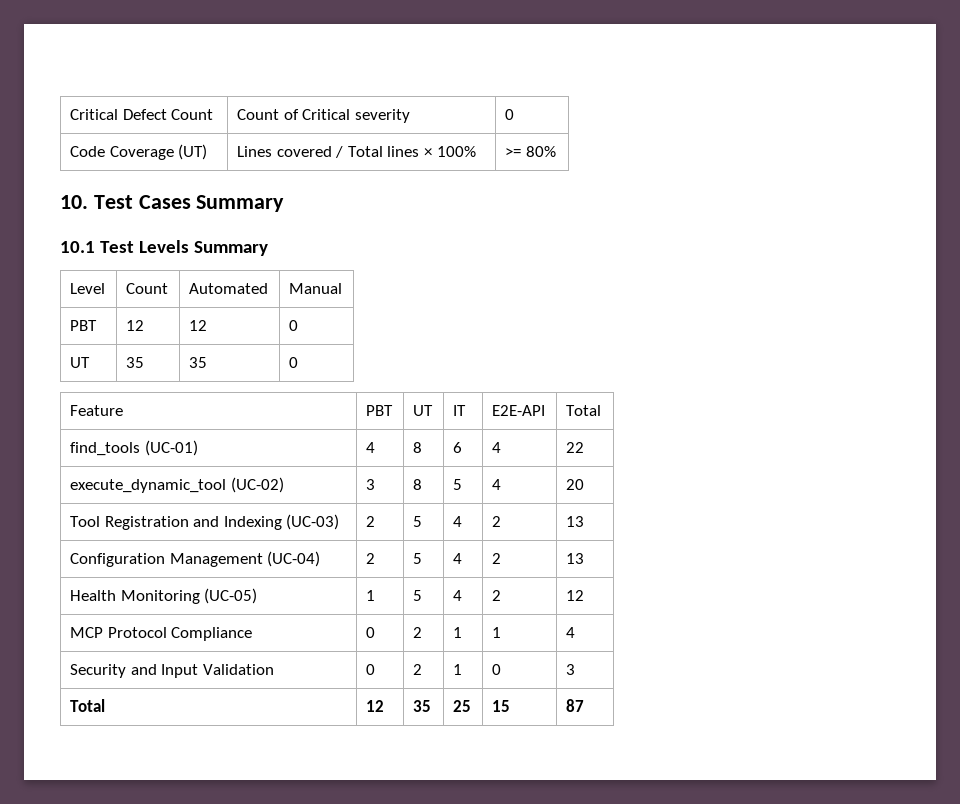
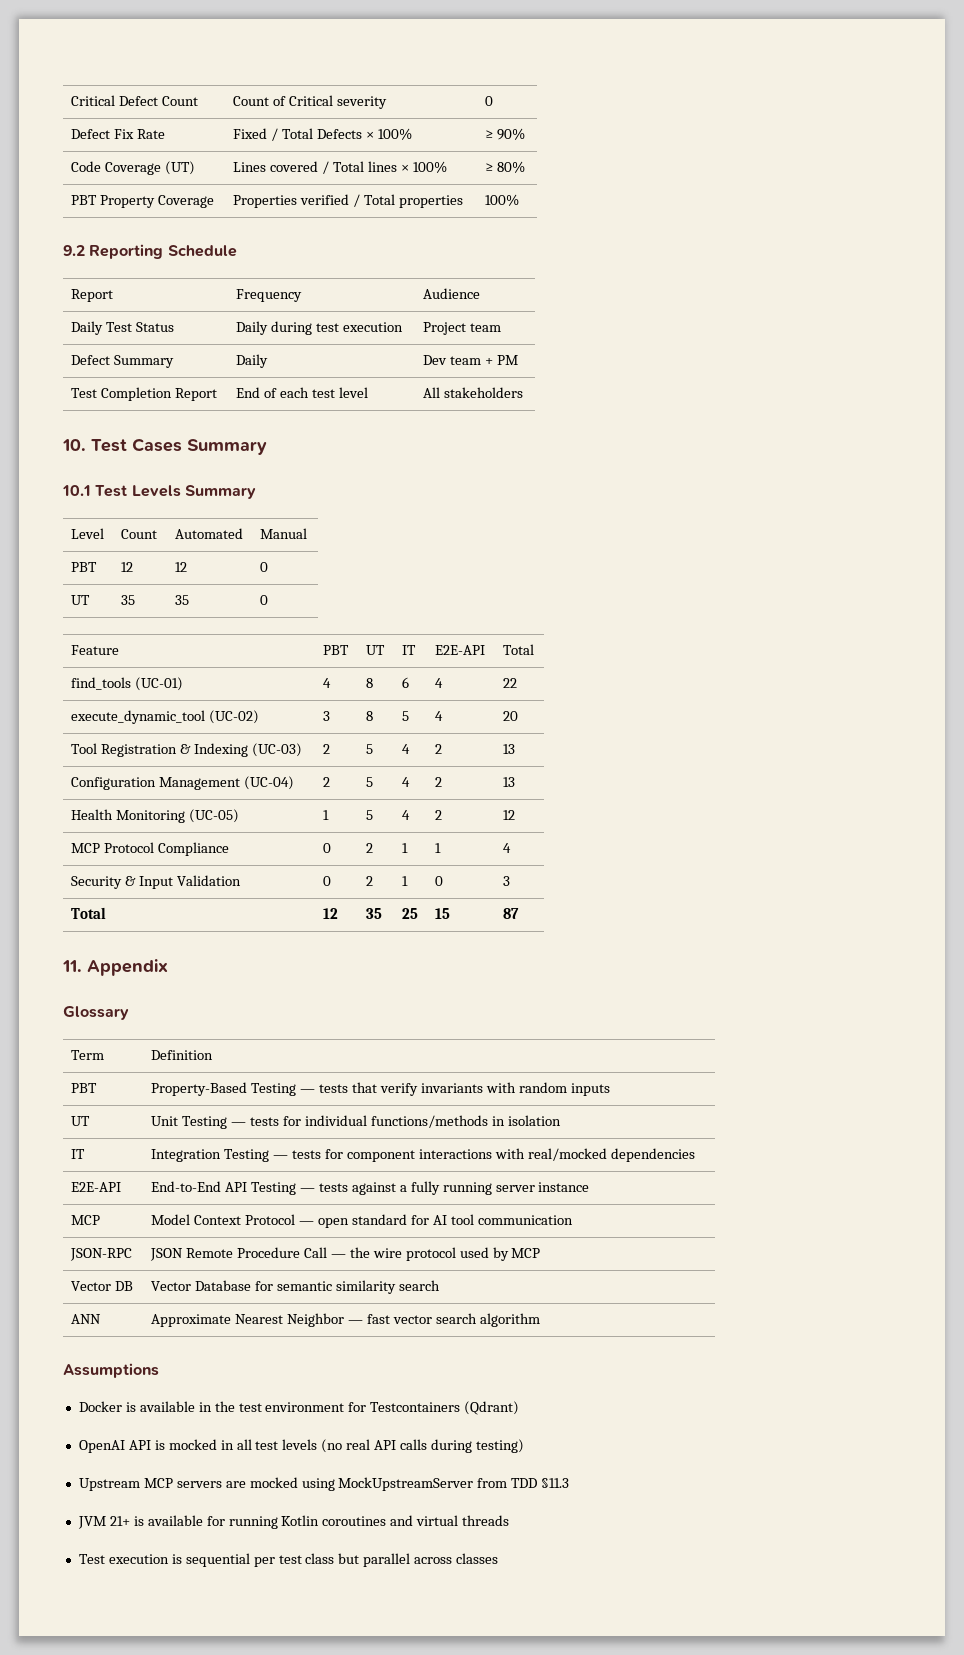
+ Defect Fix Rate | Fixed / Total Defects × 100% | ≥ 90%
- Code Coverage (UT) | Lines covered / Total lines × 100% | >= 80%
+ Code Coverage (UT) | Lines covered / Total lines × 100% | ≥ 80%
+ PBT Property Coverage | Properties verified / Total properties | 100%
+ 9.2 Reporting Schedule
+ Report | Frequency | Audience
+ Daily Test Status | Daily during test execution | Project team
+ Defect Summary | Daily | Dev team + PM
+ Test Completion Report | End of each test level | All stakeholders
- Tool Registration and Indexing (UC-03) | 2 | 5 | 4 | 2 | 13
+ Tool Registration & Indexing (UC-03) | 2 | 5 | 4 | 2 | 13
- Security and Input Validation | 0 | 2 | 1 | 0 | 3
+ Security & Input Validation | 0 | 2 | 1 | 0 | 3
+ 11. Appendix
+ Glossary
+ Term | Definition
+ PBT | Property-Based Testing — tests that verify invariants with random inputs
+ UT | Unit Testing — tests for individual functions/methods in isolation
+ IT | Integration Testing — tests for component interactions with real/mocked dependencies
+ E2E-API | End-to-End API Testing — tests against a fully running server instance
+ MCP | Model Context Protocol — open standard for AI tool communication
+ JSON-RPC | JSON Remote Procedure Call — the wire protocol used by MCP
+ Vector DB | Vector Database for semantic similarity search
+ ANN | Approximate Nearest Neighbor — fast vector search algorithm
+ Assumptions
+ Docker is available in the test environment for Testcontainers (Qdrant)
+ OpenAI API is mocked in all test levels (no real API calls during testing)
+ Upstream MCP servers are mocked using MockUpstreamServer from TDD §11.3
+ JVM 21+ is available for running Kotlin coroutines and virtual threads
+ Test execution is sequential per test class but parallel across classes

